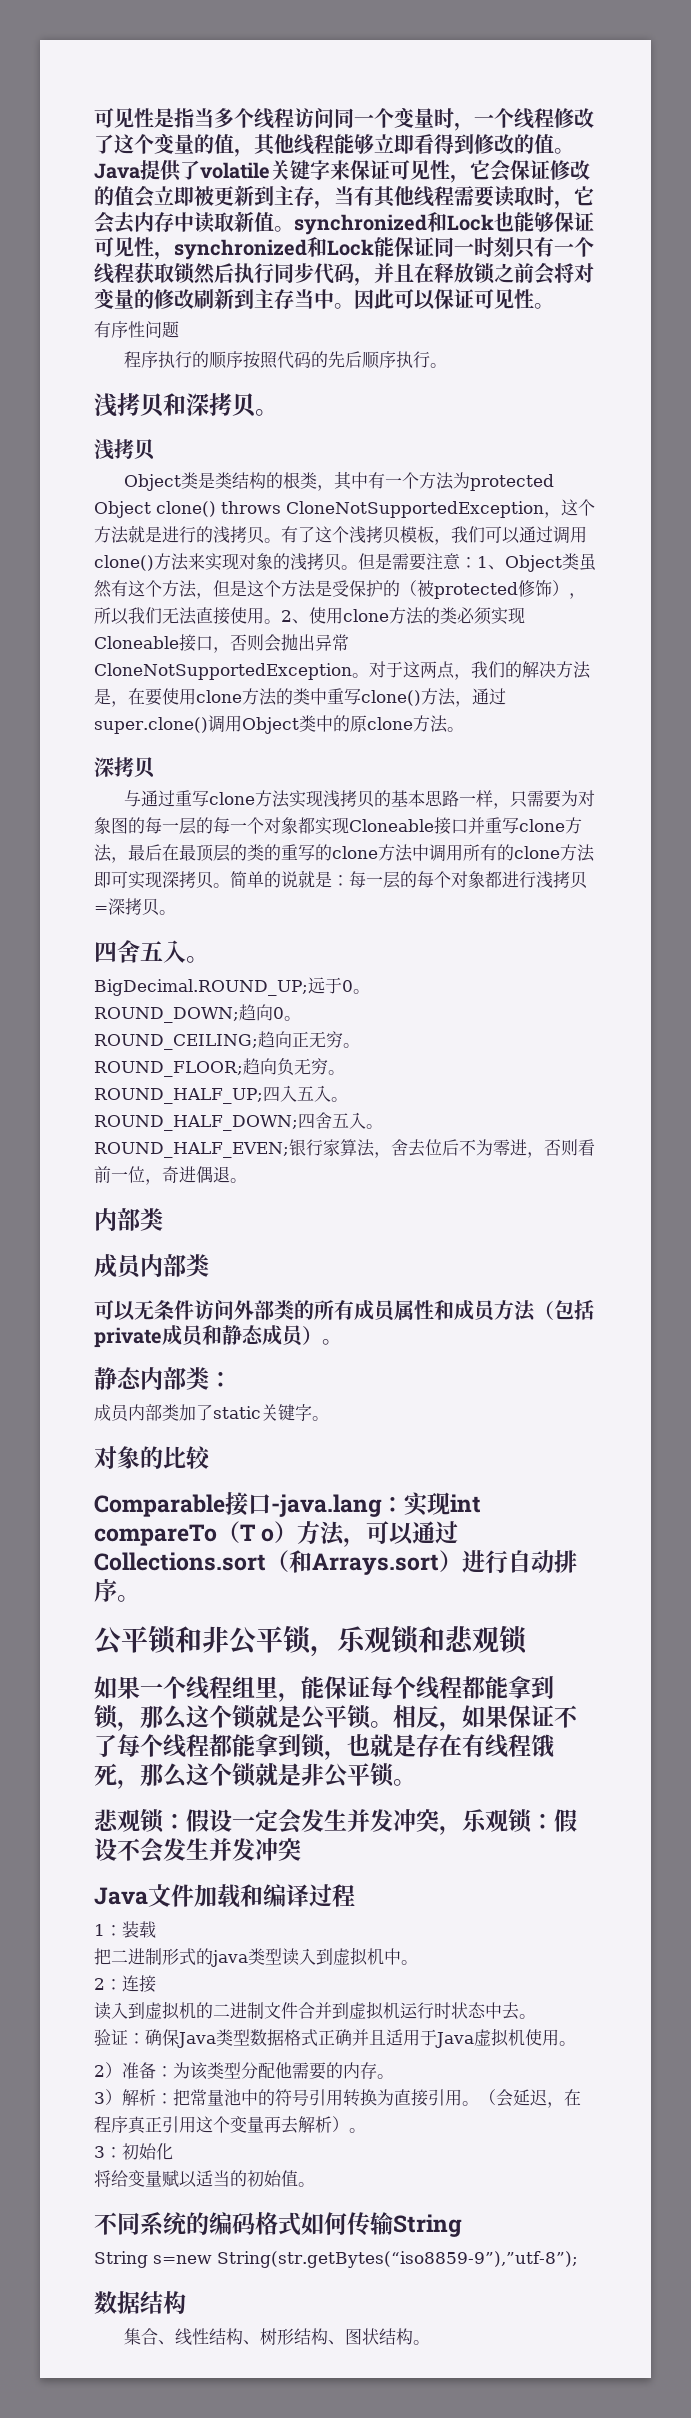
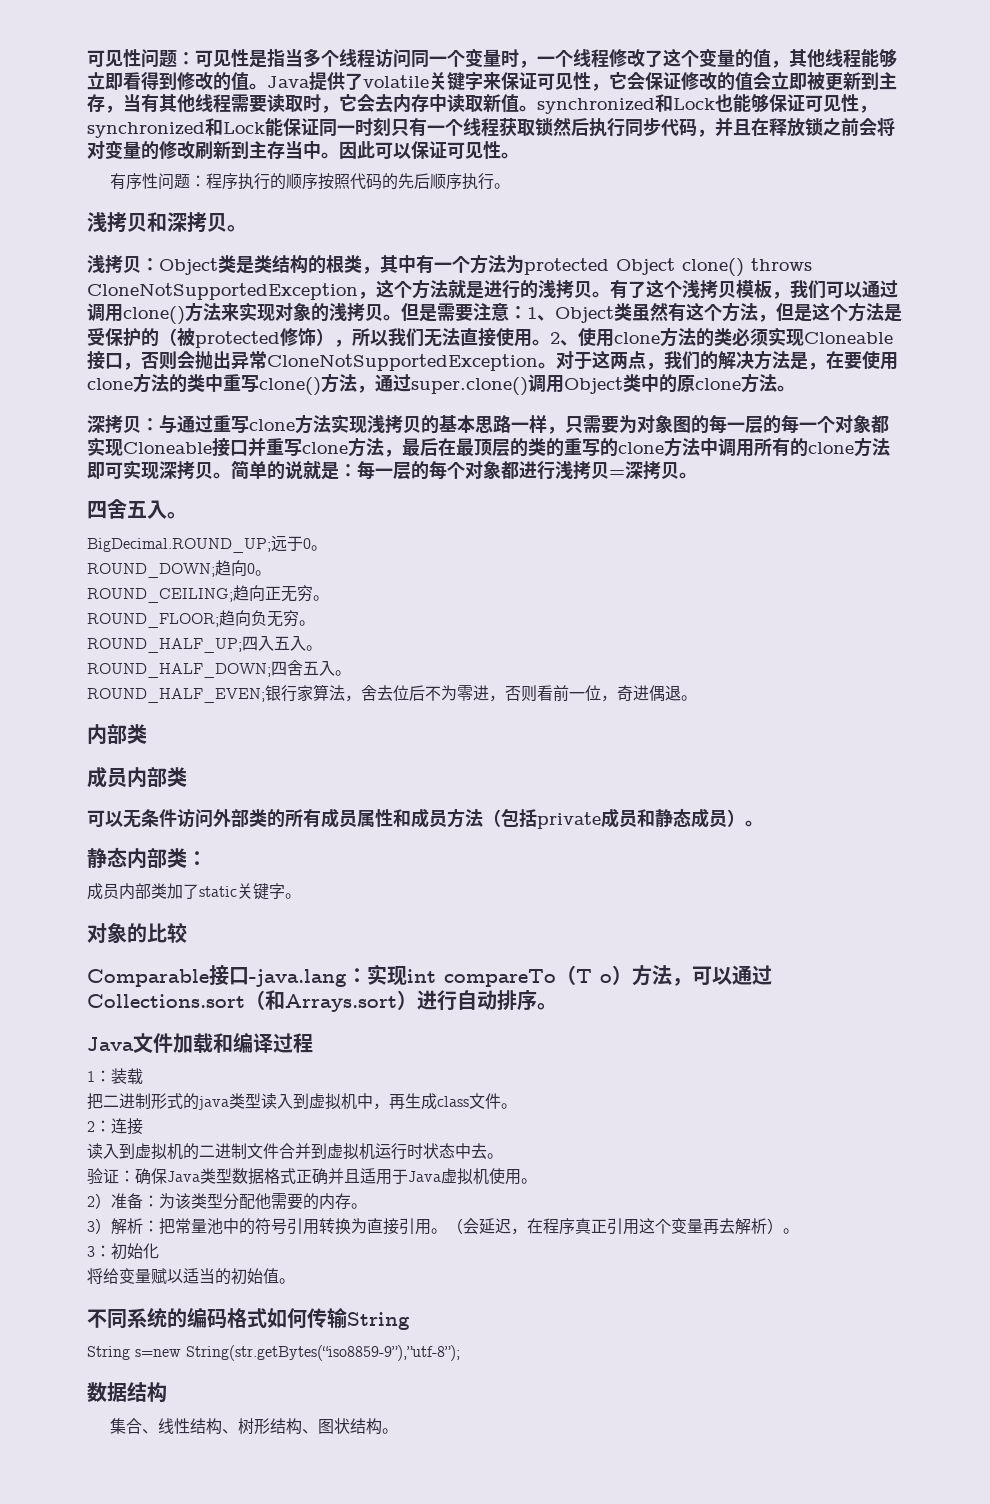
- 可见性是指当多个线程访问同一个变量时，一个线程修改了这个变量的值，其他线程能够立即看得到修改的值。
+ 可见性问题：可见性是指当多个线程访问同一个变量时，一个线程修改了这个变量的值，其他线程能够立即看得到修改的值。
- 有序性问题
- 程序执行的顺序按照代码的先后顺序执行。
+ 有序性问题：程序执行的顺序按照代码的先后顺序执行。
  浅拷贝和深拷贝。
- 浅拷贝
- Object类是类结构的根类，其中有一个方法为protected Object clone() throws CloneNotSupportedException，这个方法就是进行的浅拷贝。
+ 浅拷贝：Object类是类结构的根类，其中有一个方法为protected Object clone() throws CloneNotSupportedException，这个方法就是进行的浅拷贝。
  对于这两点，我们的解决方法是，在要使用clone方法的类中重写clone()方法，通过super.clone()调用Object类中的原clone方法。
- 深拷贝
- 与通过重写clone方法实现浅拷贝的基本思路一样，只需要为对象图的每一层的每一个对象都实现Cloneable接口并重写clone方法，最后在最顶层的类的重写的clone方法中调用所有的clone方法即可实现深拷贝。
+ 深拷贝：与通过重写clone方法实现浅拷贝的基本思路一样，只需要为对象图的每一层的每一个对象都实现Cloneable接口并重写clone方法，最后在最顶层的类的重写的clone方法中调用所有的clone方法即可实现深拷贝。
- 公平锁和非公平锁，乐观锁和悲观锁
- 如果一个线程组里，能保证每个线程都能拿到锁，那么这个锁就是公平锁。相反，如果保证不了每个线程都能拿到锁，也就是存在有线程饿死，那么这个锁就是非公平锁。
- 悲观锁：假设一定会发生并发冲突，乐观锁：假设不会发生并发冲突
- 把二进制形式的java类型读入到虚拟机中。
+ 把二进制形式的java类型读入到虚拟机中，再生成class文件。

